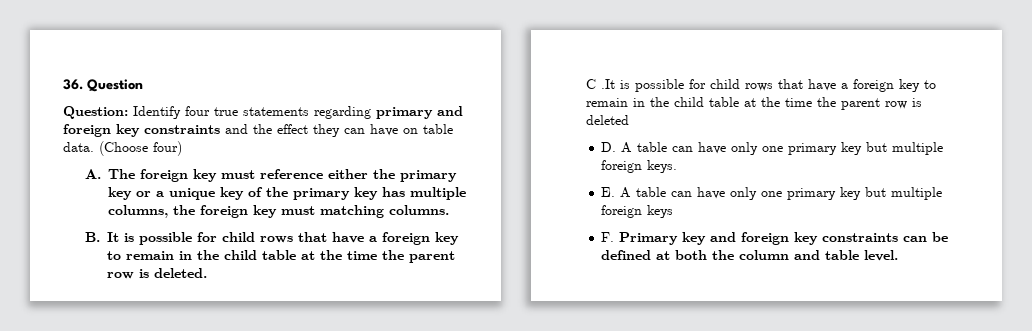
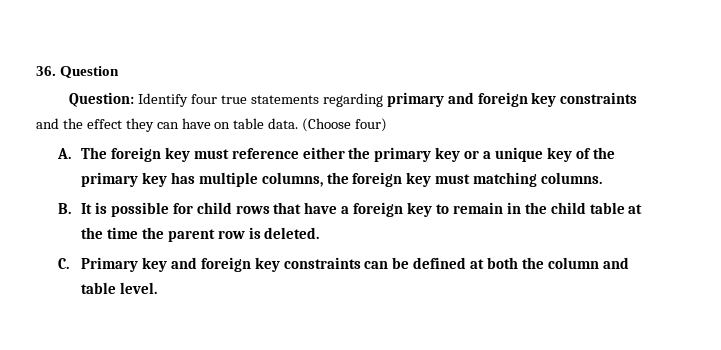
- C .It is possible for child rows that have a foreign key to remain in the child table at the time the parent row is deleted
- D. A table can have only one primary key but multiple foreign keys.
- E. A table can have only one primary key but multiple foreign keys
- F. Primary key and foreign key constraints can be defined at both the column and table level.
+ C. Primary key and foreign key constraints can be defined at both the column and table level.

